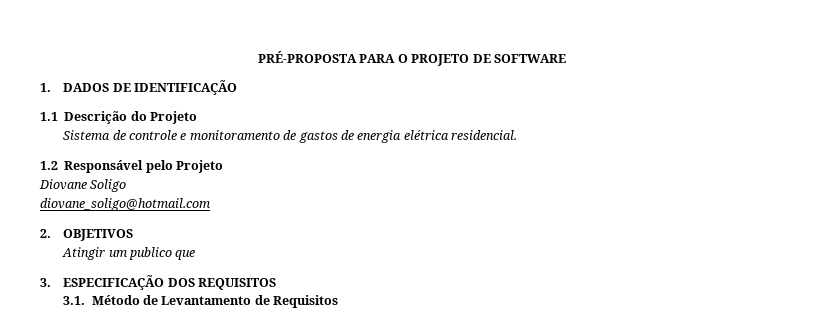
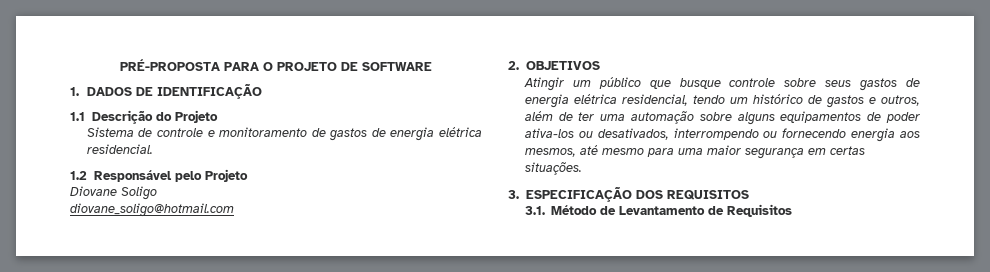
- Atingir um publico que
+ Atingir um público que busque controle sobre seus gastos de energia elétrica residencial, tendo um histórico de gastos e outros, além de ter uma automação sobre alguns equipamentos de poder ativa-los ou desativados, interrompendo ou fornecendo energia aos mesmos, até mesmo para uma maior segurança em certas situações.

